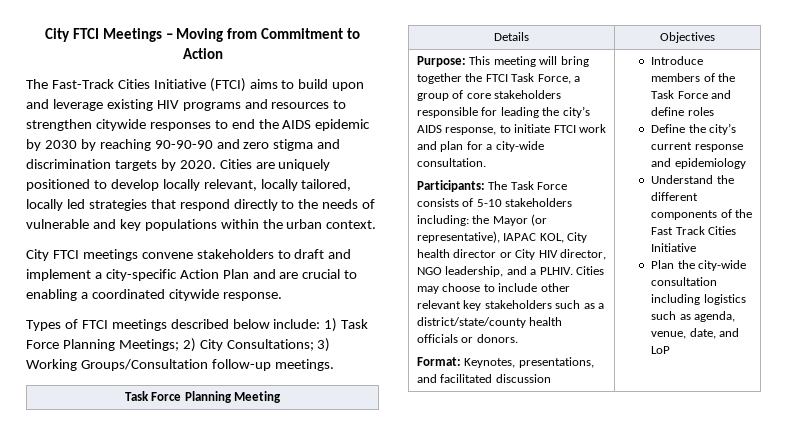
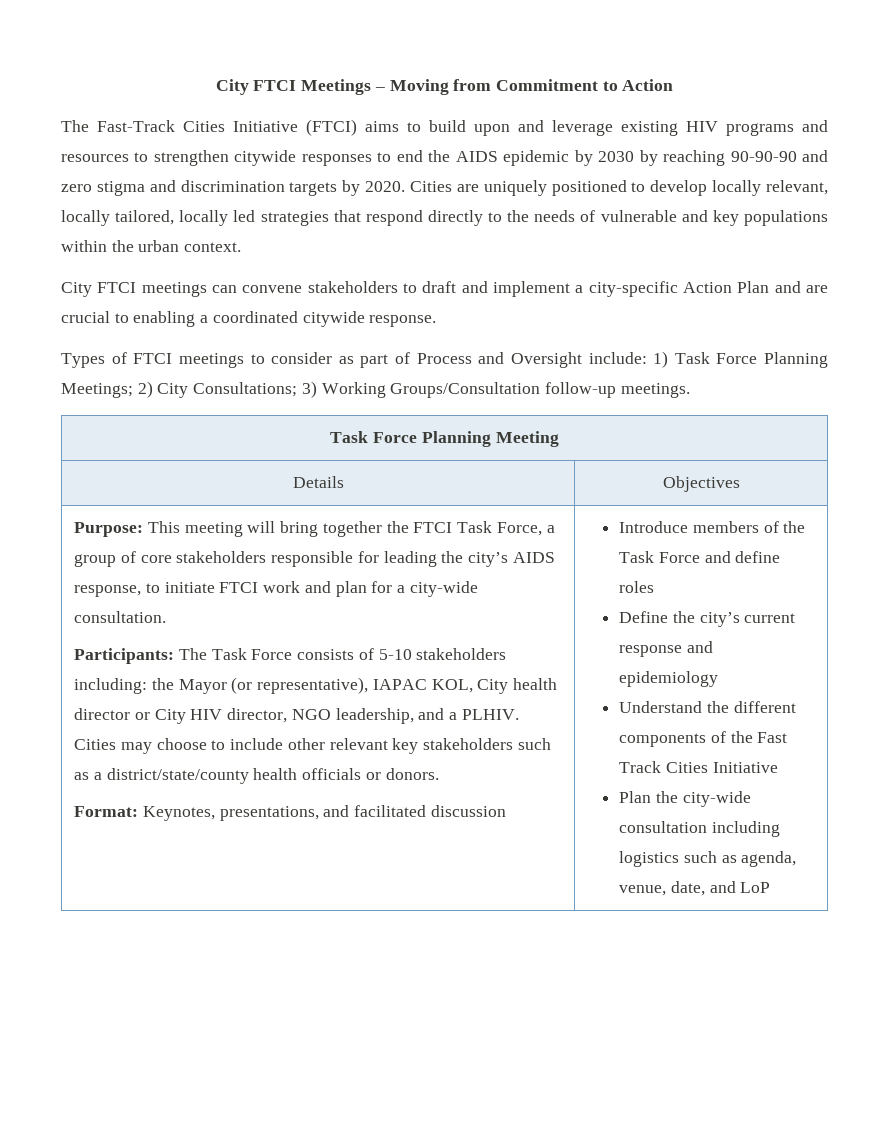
- City FTCI meetings convene stakeholders to draft and implement a city-specific Action Plan and are crucial to enabling a coordinated citywide response.
+ City FTCI meetings can convene stakeholders to draft and implement a city-specific Action Plan and are crucial to enabling a coordinated citywide response.
- Types of FTCI meetings described below include: 1) Task Force Planning Meetings; 2) City Consultations; 3) Working Groups/Consultation follow-up meetings.
+ Types of FTCI meetings to consider as part of Process and Oversight include: 1) Task Force Planning Meetings; 2) City Consultations; 3) Working Groups/Consultation follow-up meetings.

